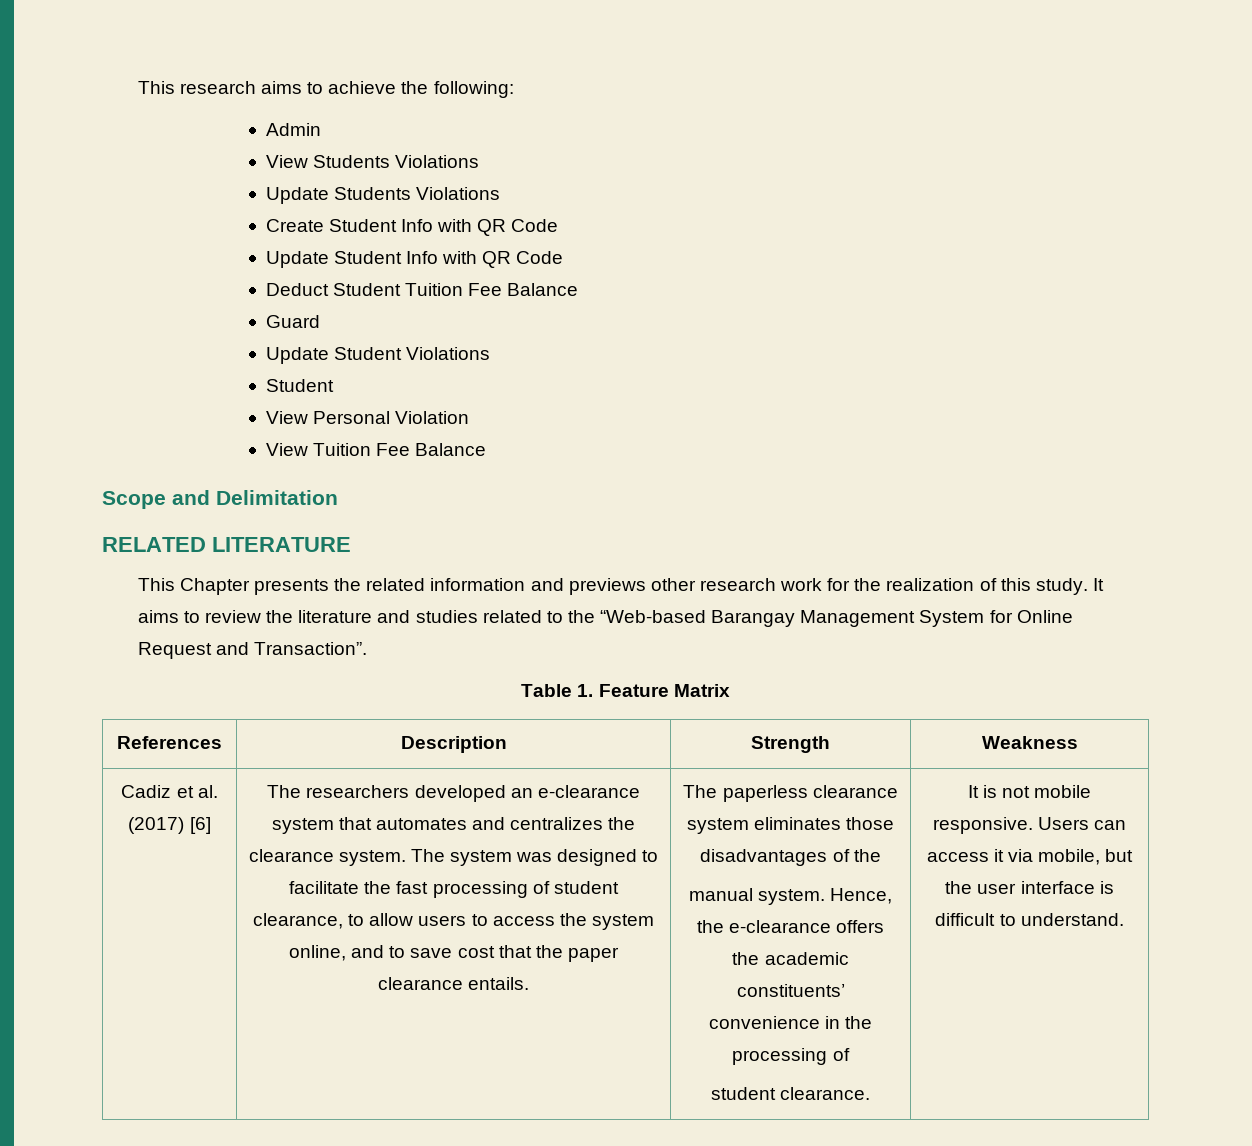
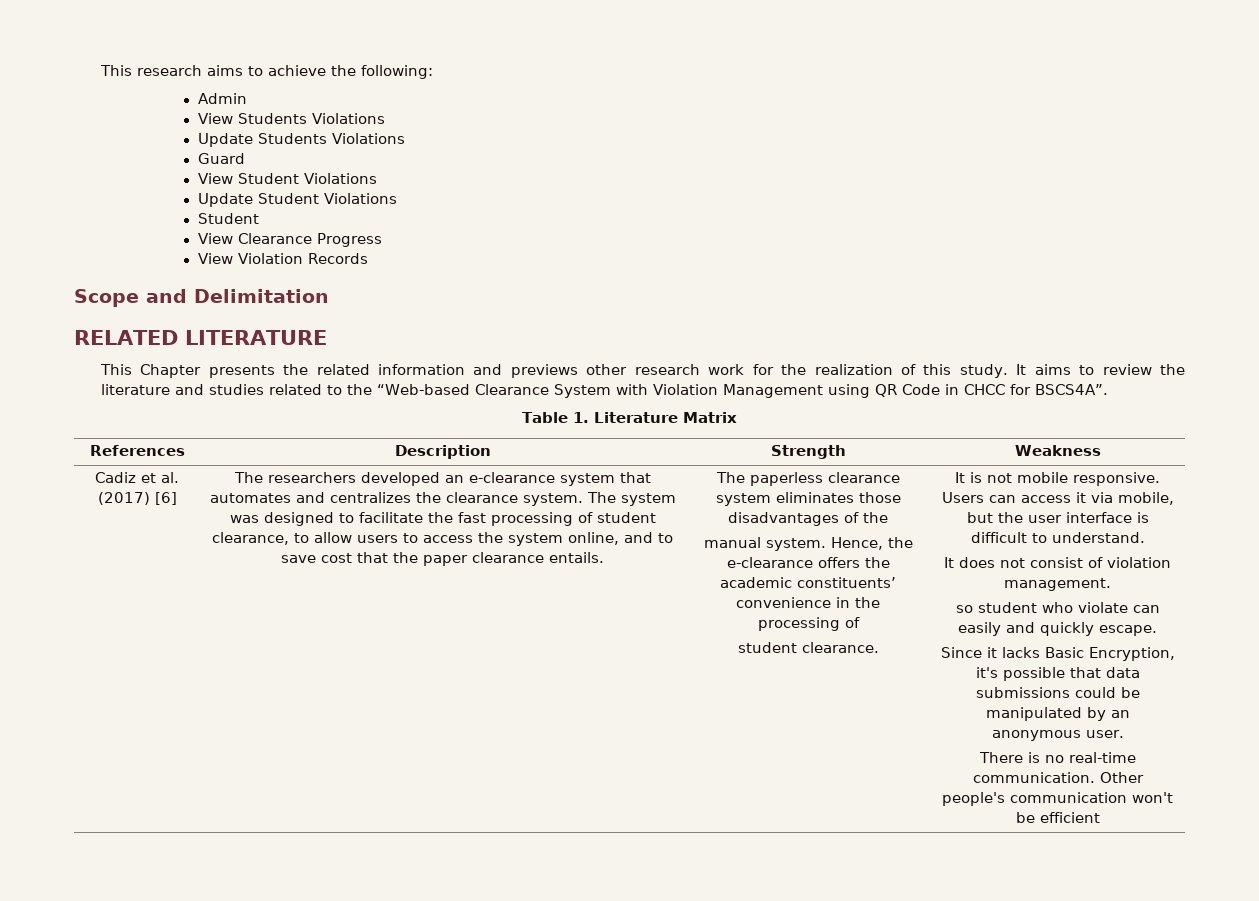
- Create Student Info with QR Code
- Update Student Info with QR Code
- Deduct Student Tuition Fee Balance
  Guard
+ View Student Violations
- View Personal Violation
- View Tuition Fee Balance
+ View Clearance Progress
+ View Violation Records
- It aims to review the literature and studies related to the “Web-based Barangay Management System for Online Request and Transaction”.
+ It aims to review the literature and studies related to the “Web-based Clearance System with Violation Management using QR Code in CHCC for BSCS4A”.
- Table 1. Feature Matrix
+ Table 1. Literature Matrix
+ It does not consist of violation management.
+ so student who violate can easily and quickly escape.
+ Since it lacks Basic Encryption, it's possible that data submissions could be manipulated by an anonymous user.
+ There is no real-time communication. Other people's communication won't be efficient

